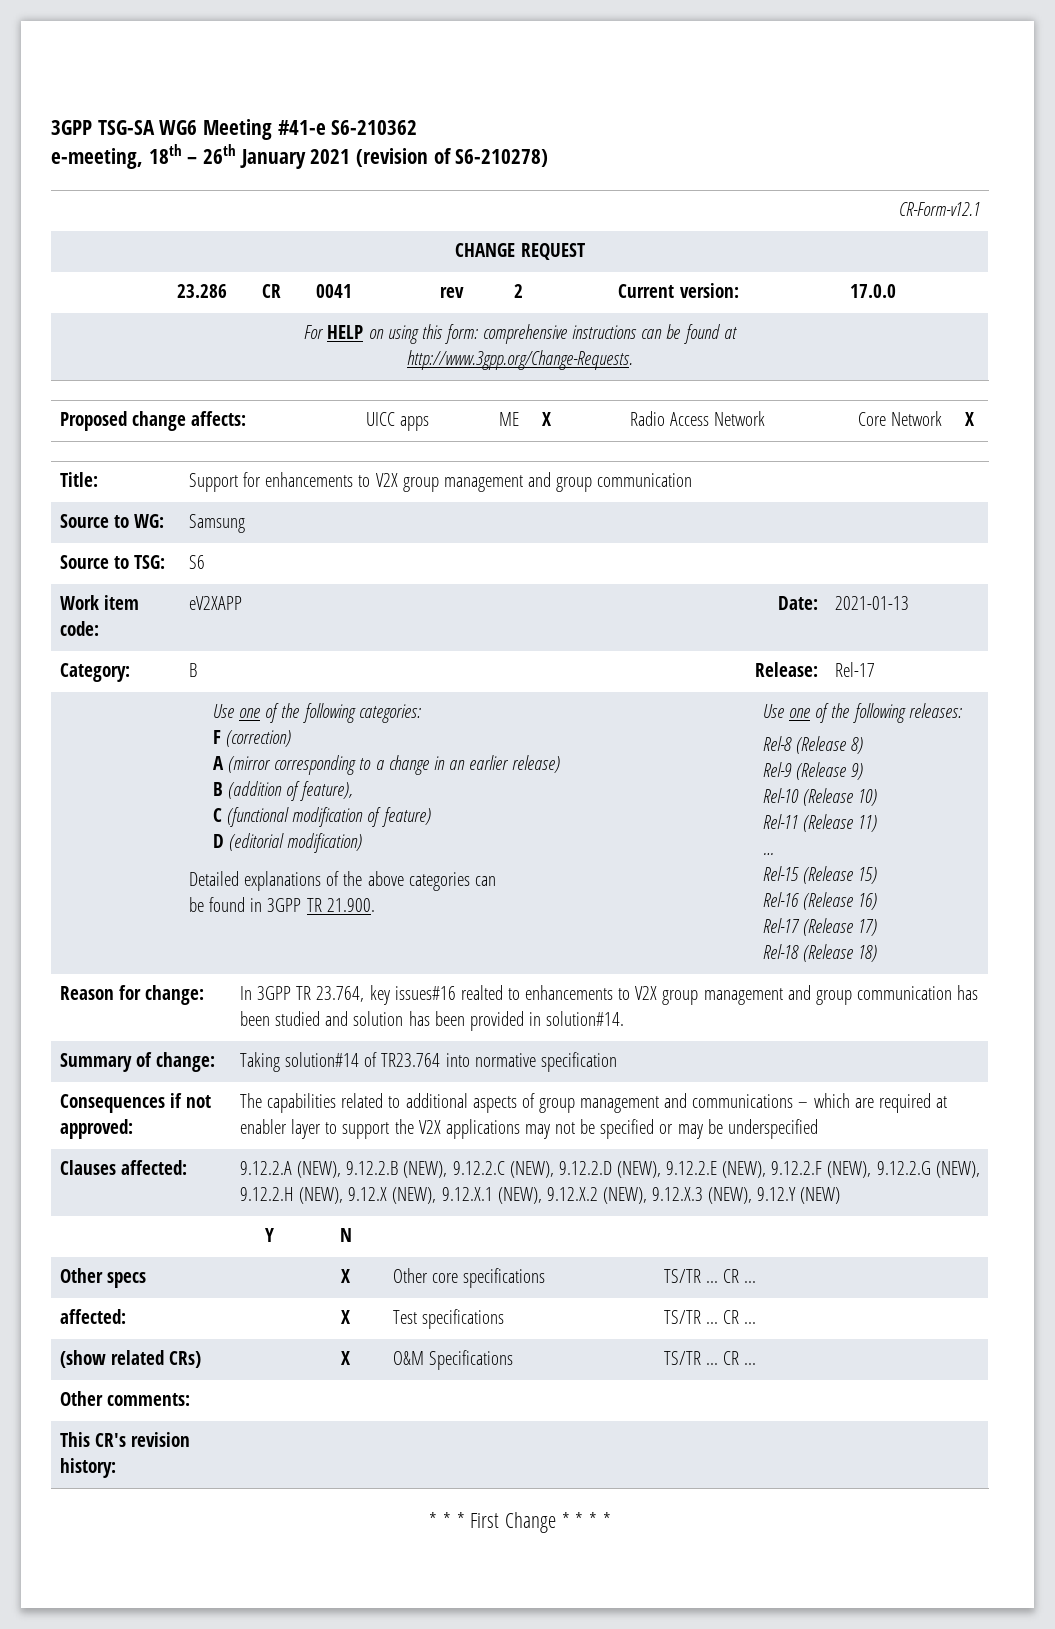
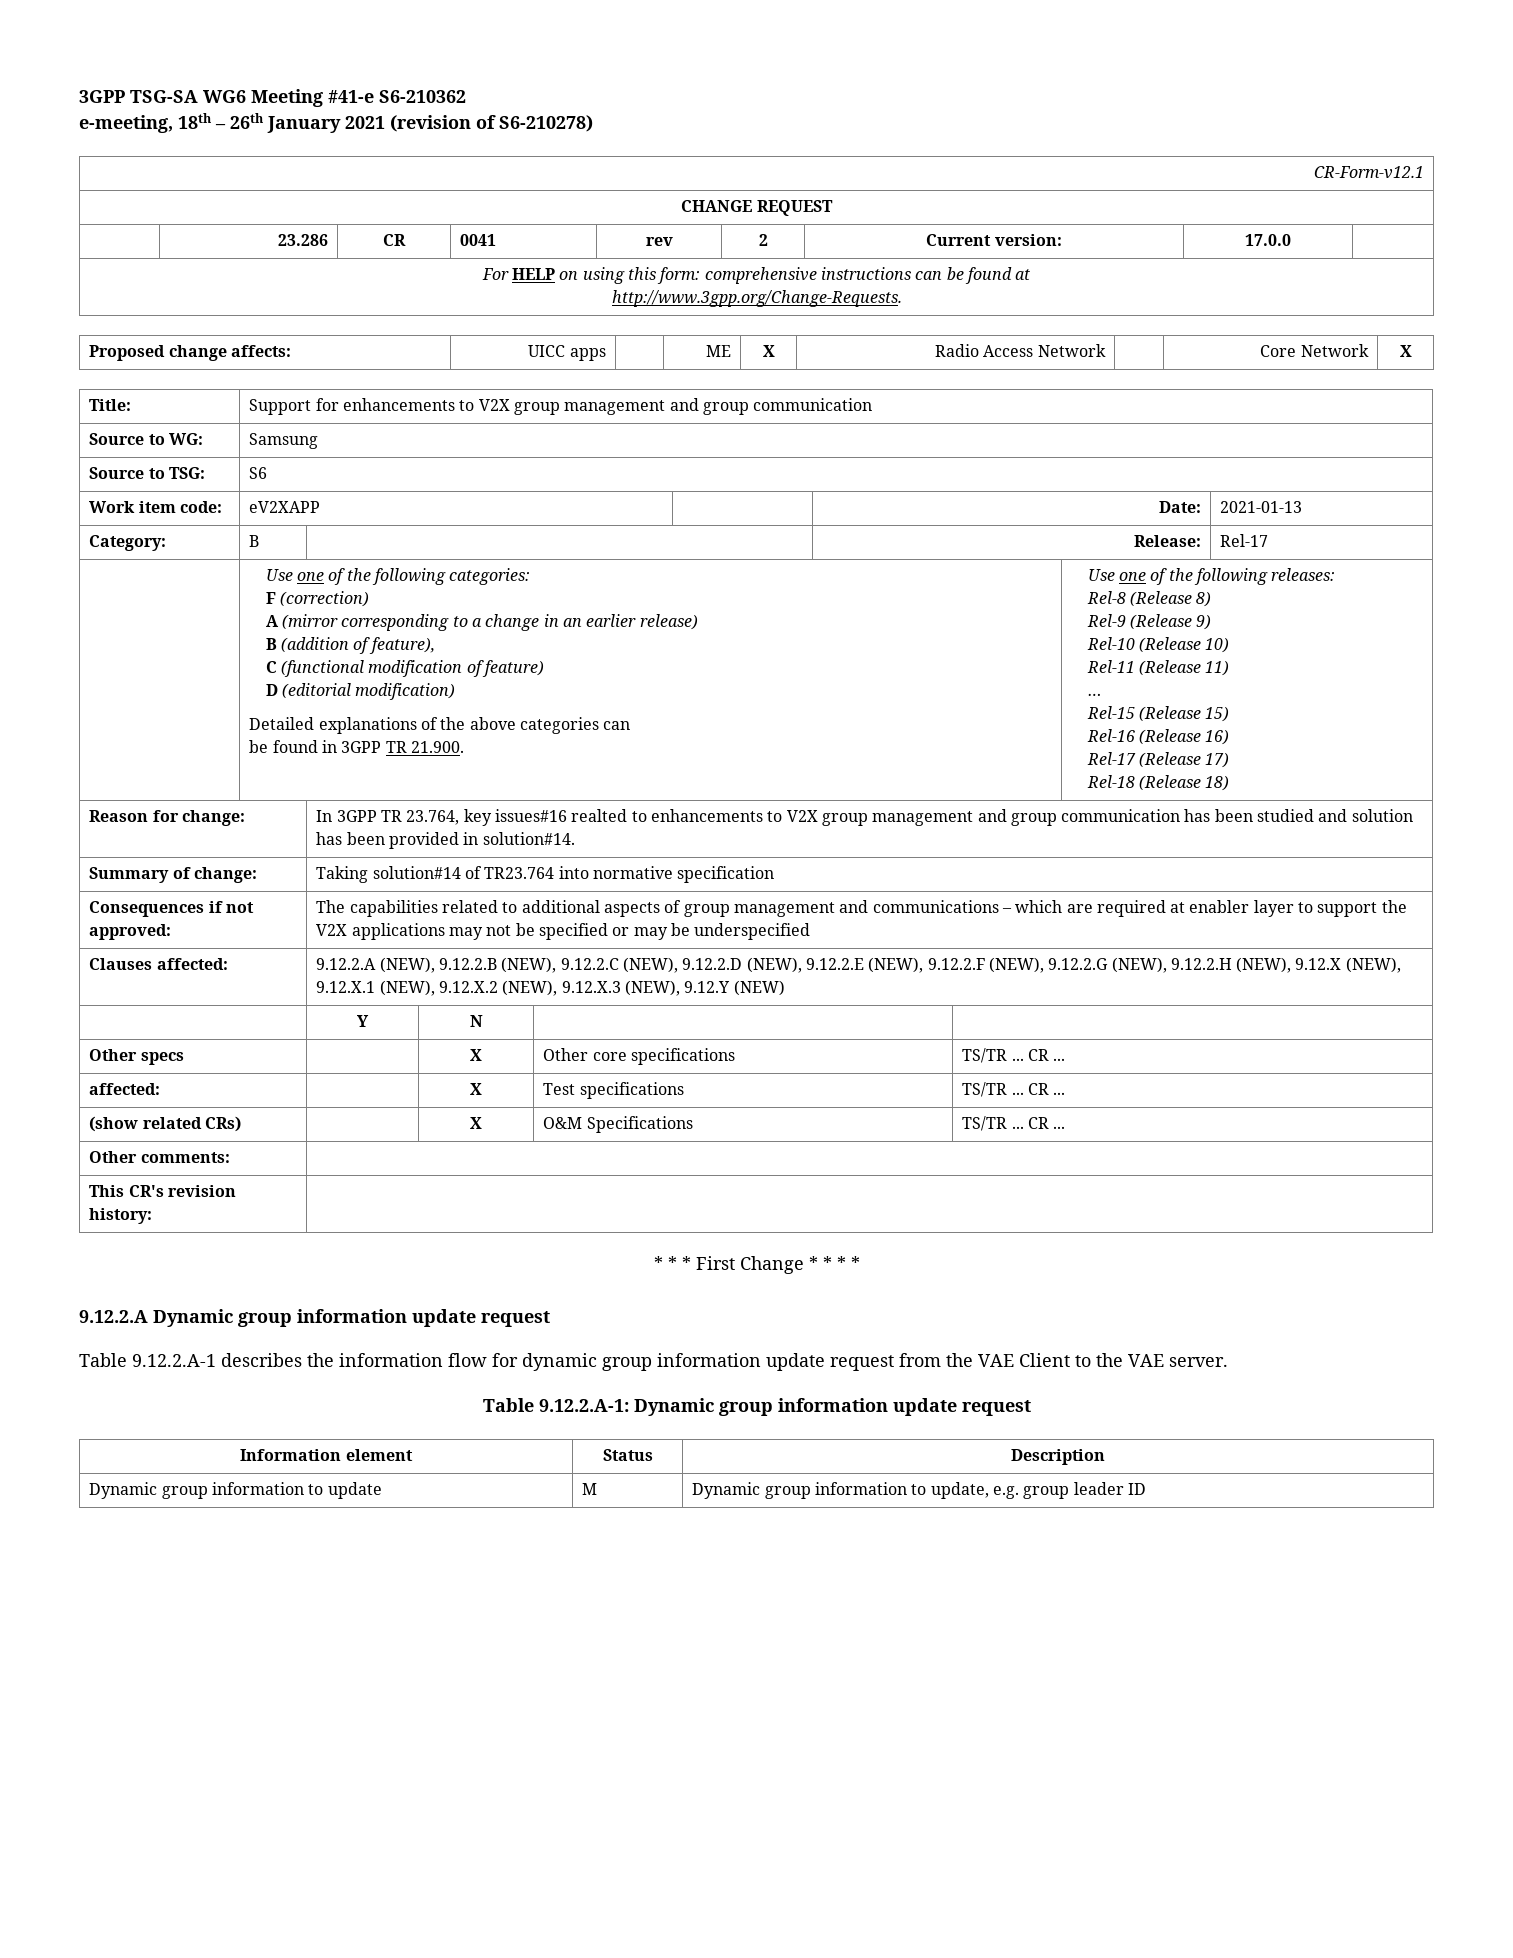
+ 9.12.2.A Dynamic group information update request
+ Table 9.12.2.A-1 describes the information flow for dynamic group information update request from the VAE Client to the VAE server.
+ Table 9.12.2.A-1: Dynamic group information update request
+ Information element | Status | Description
+ Dynamic group information to update | M | Dynamic group information to update, e.g. group leader ID

